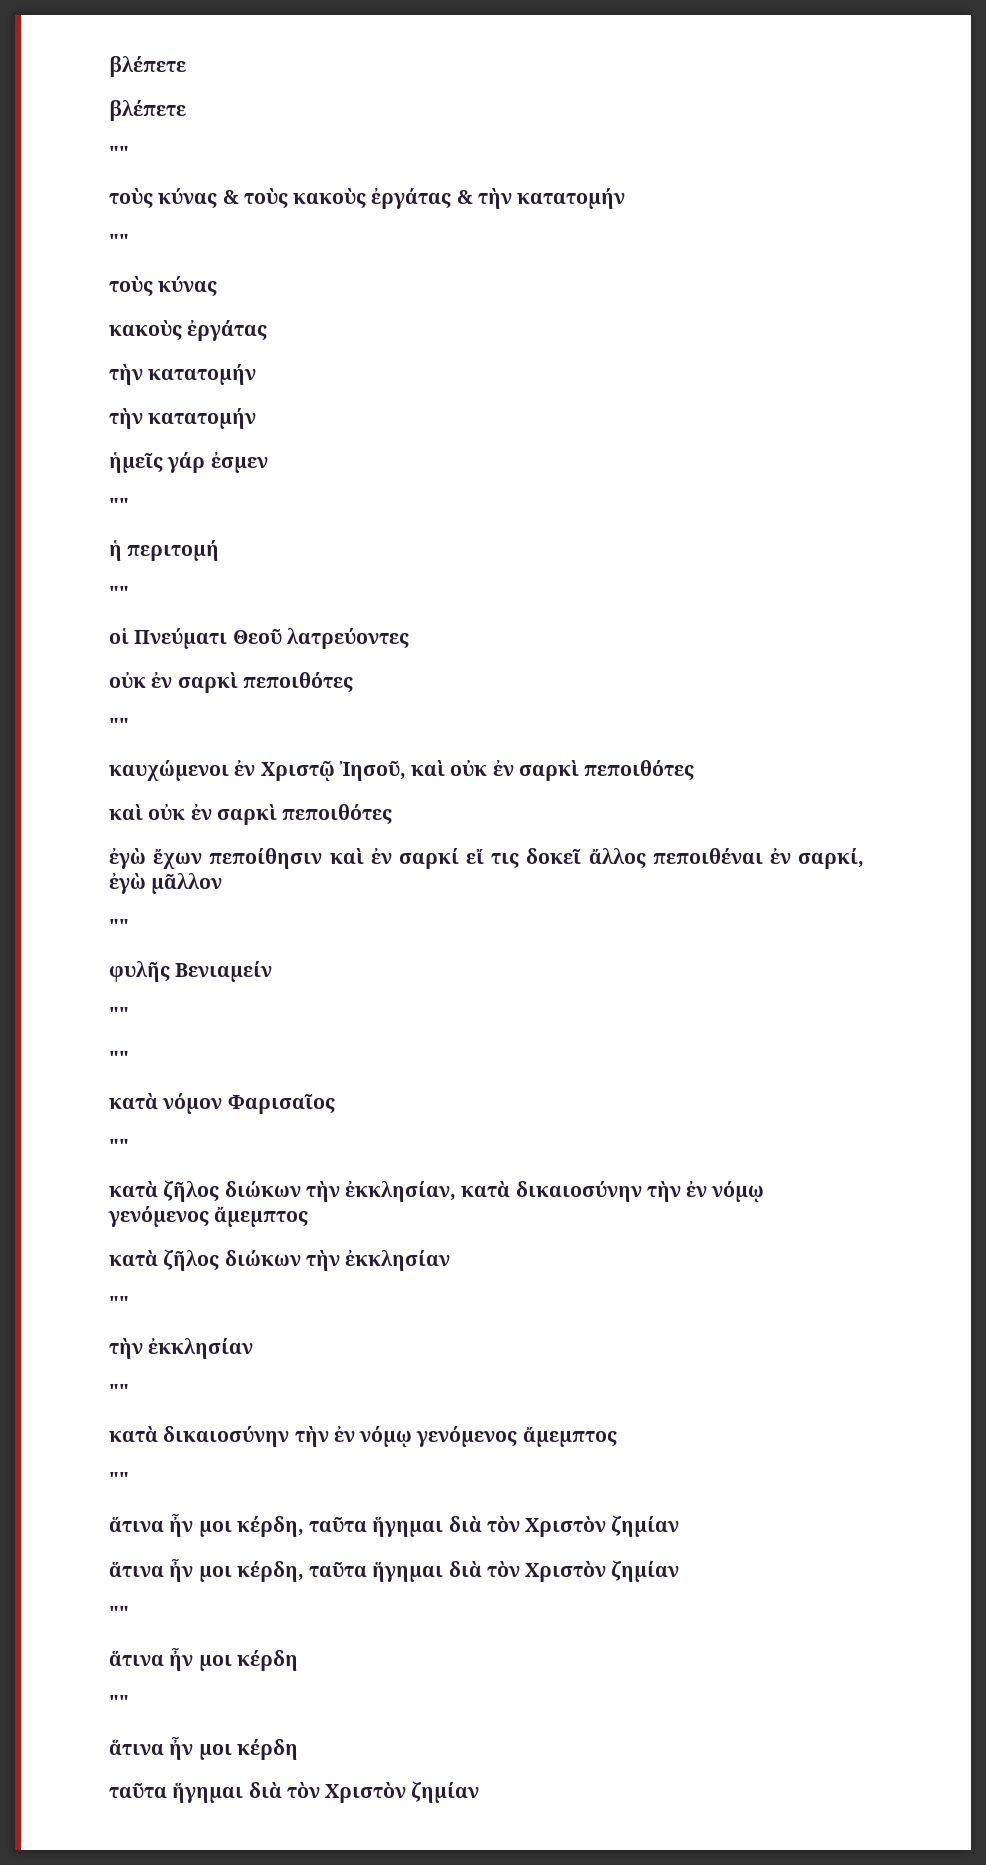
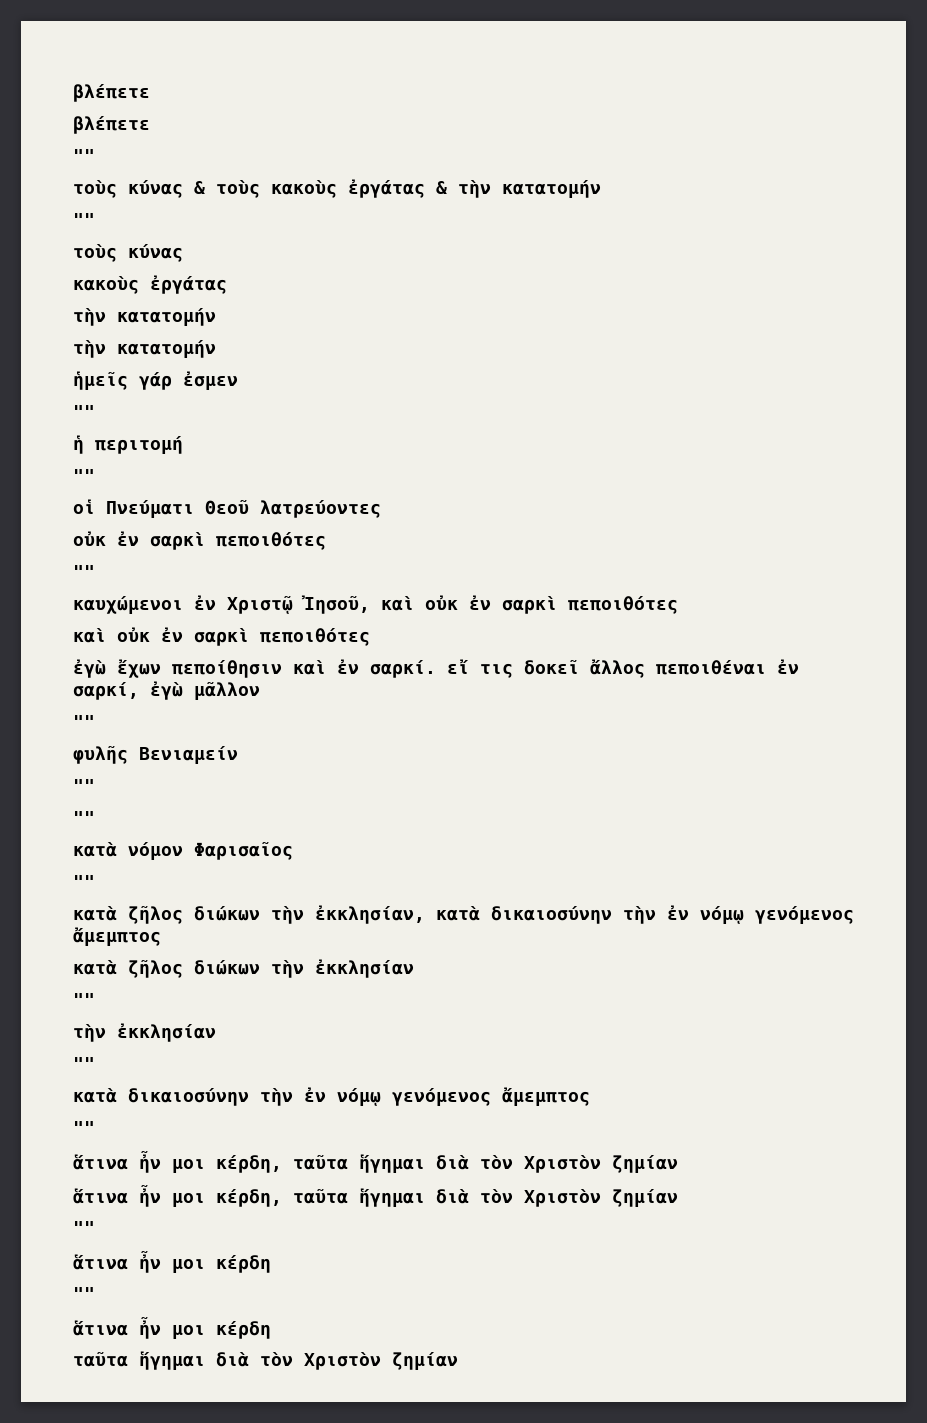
- ἐγὼ ἔχων πεποίθησιν καὶ ἐν σαρκί εἴ τις δοκεῖ ἄλλος πεποιθέναι ἐν σαρκί, ἐγὼ μᾶλλον
+ ἐγὼ ἔχων πεποίθησιν καὶ ἐν σαρκί. εἴ τις δοκεῖ ἄλλος πεποιθέναι ἐν σαρκί, ἐγὼ μᾶλλον

